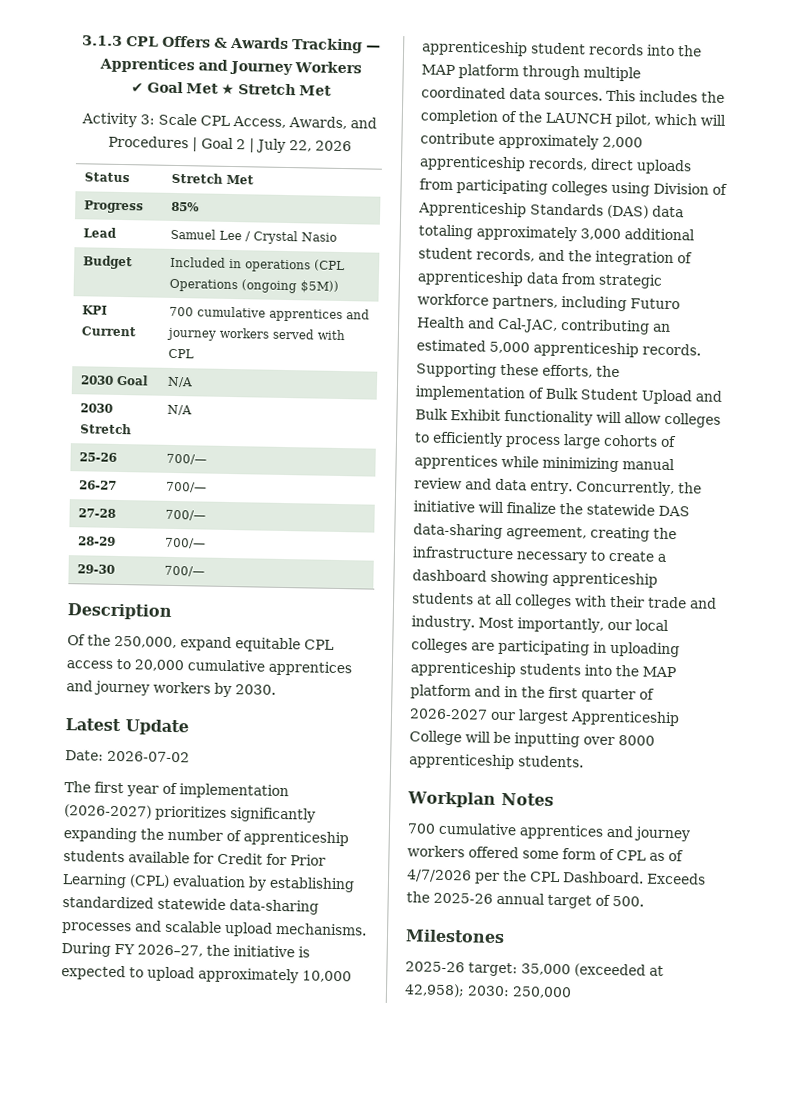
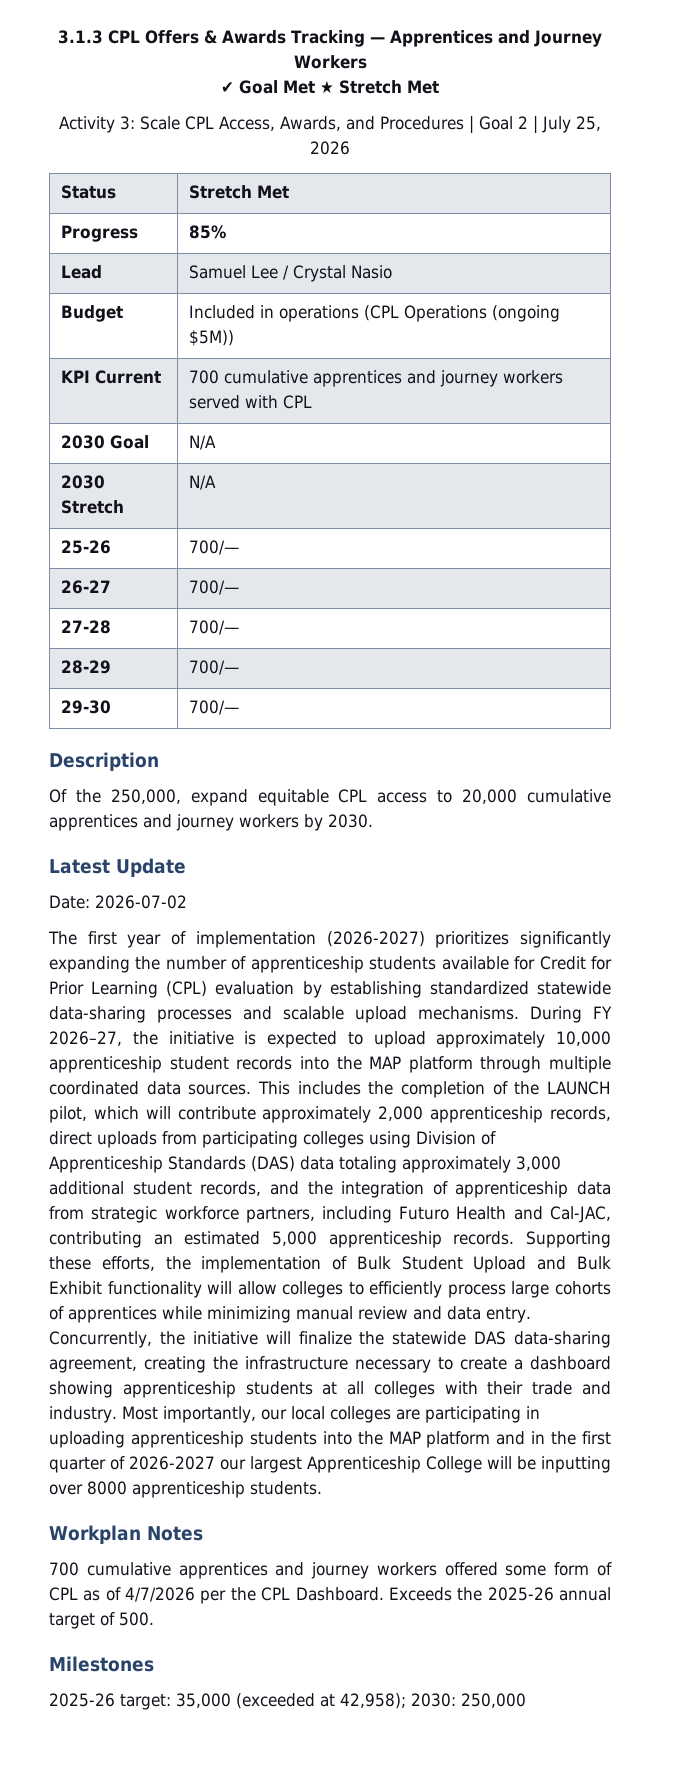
- Activity 3: Scale CPL Access, Awards, and Procedures | Goal 2 | July 22, 2026
+ Activity 3: Scale CPL Access, Awards, and Procedures | Goal 2 | July 25, 2026

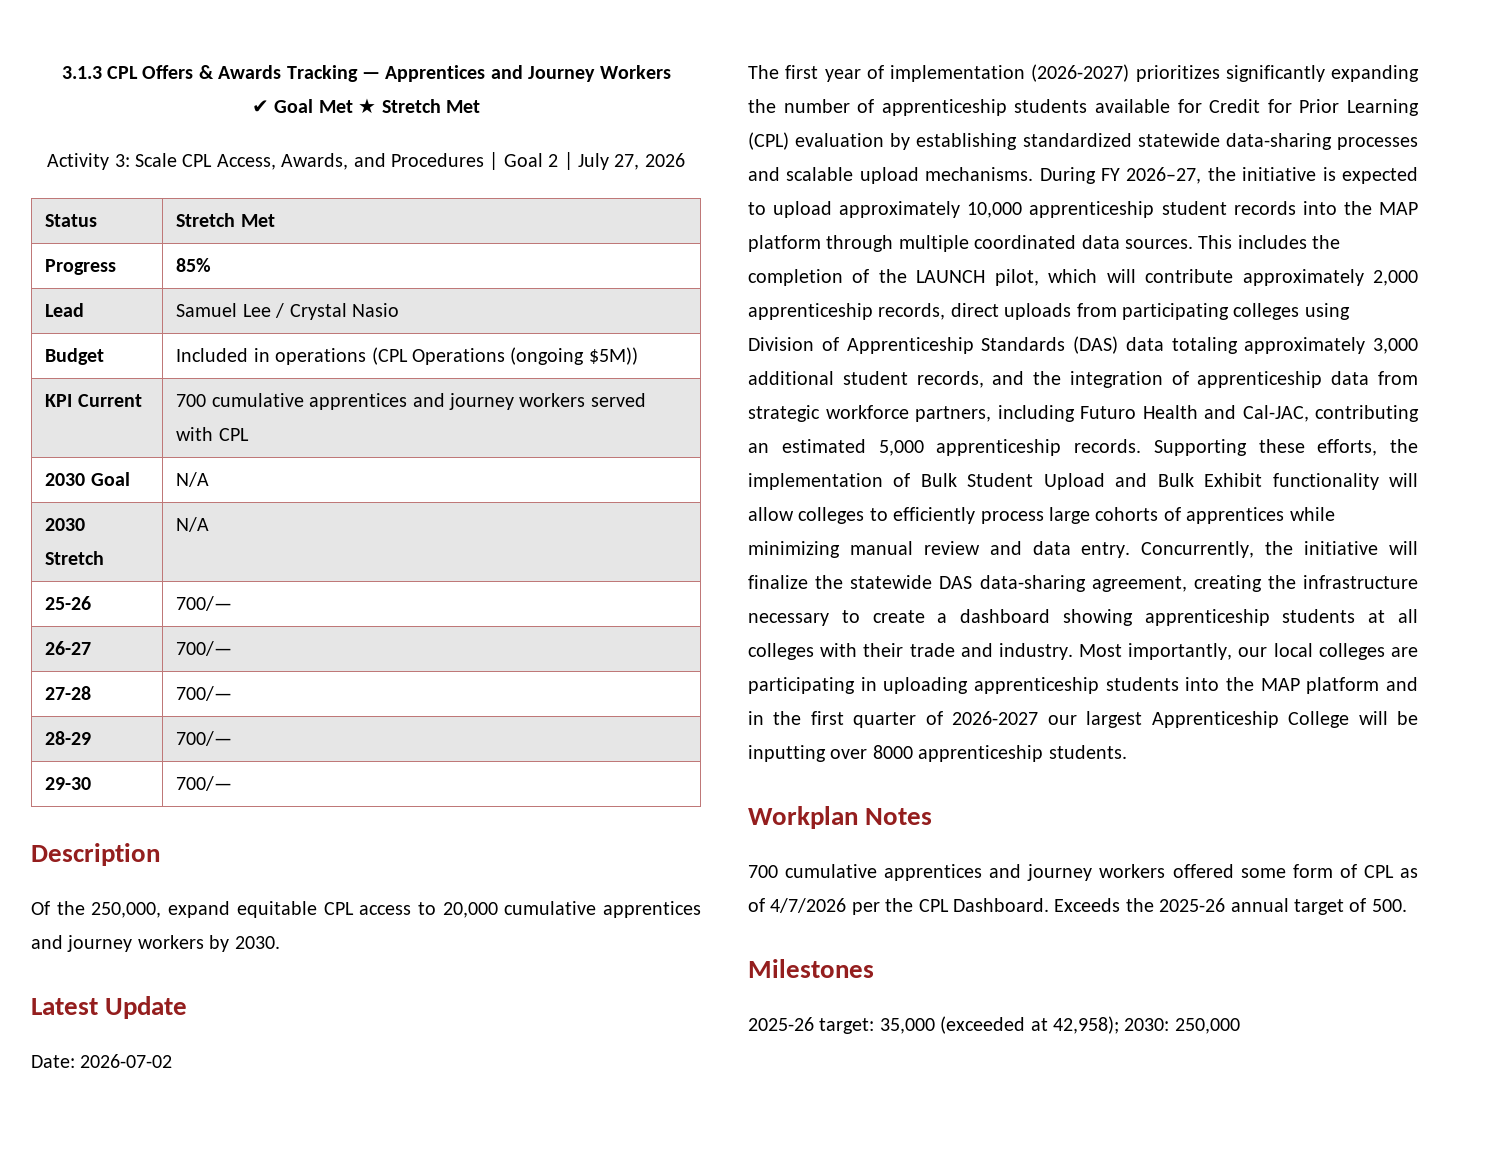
- Activity 3: Scale CPL Access, Awards, and Procedures | Goal 2 | July 25, 2026
+ Activity 3: Scale CPL Access, Awards, and Procedures | Goal 2 | July 27, 2026

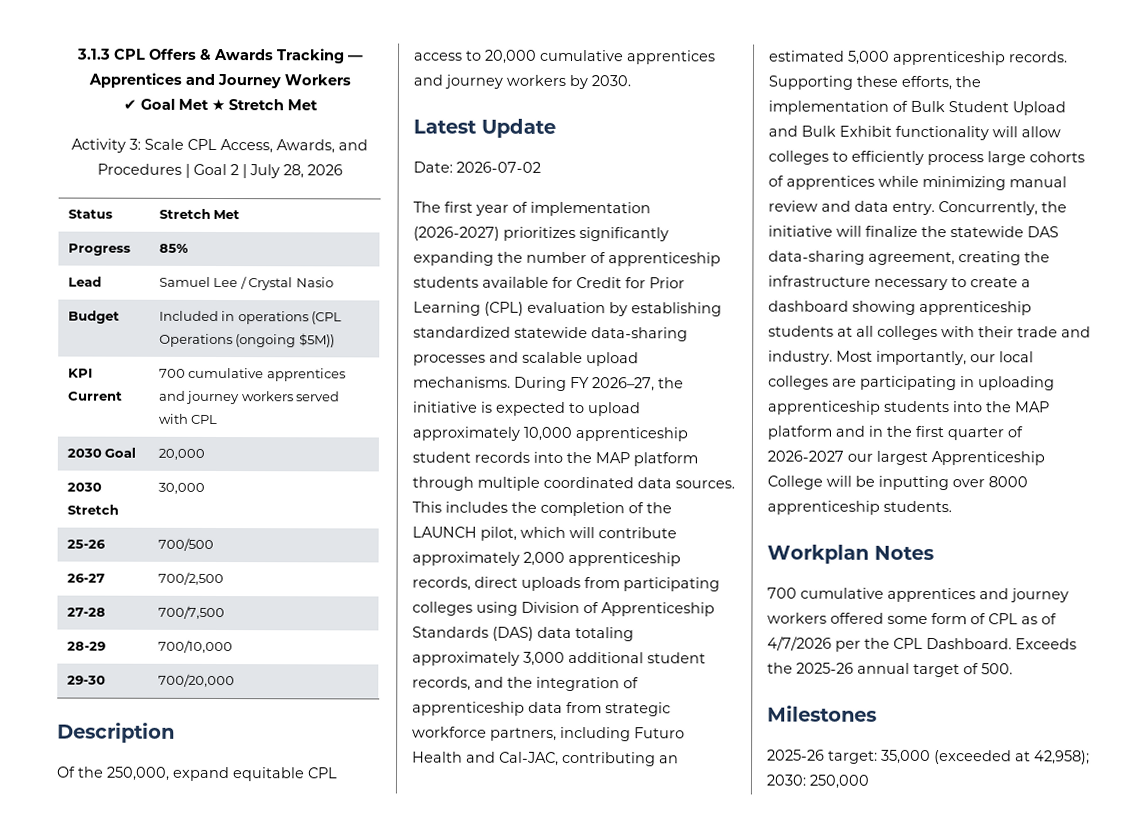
- Activity 3: Scale CPL Access, Awards, and Procedures | Goal 2 | July 27, 2026
+ Activity 3: Scale CPL Access, Awards, and Procedures | Goal 2 | July 28, 2026
- 2030 Goal | N/A
+ 2030 Goal | 20,000
- 2030 Stretch | N/A
+ 2030 Stretch | 30,000
- 25-26 | 700/—
+ 25-26 | 700/500
- 26-27 | 700/—
+ 26-27 | 700/2,500
- 27-28 | 700/—
+ 27-28 | 700/7,500
- 28-29 | 700/—
+ 28-29 | 700/10,000
- 29-30 | 700/—
+ 29-30 | 700/20,000

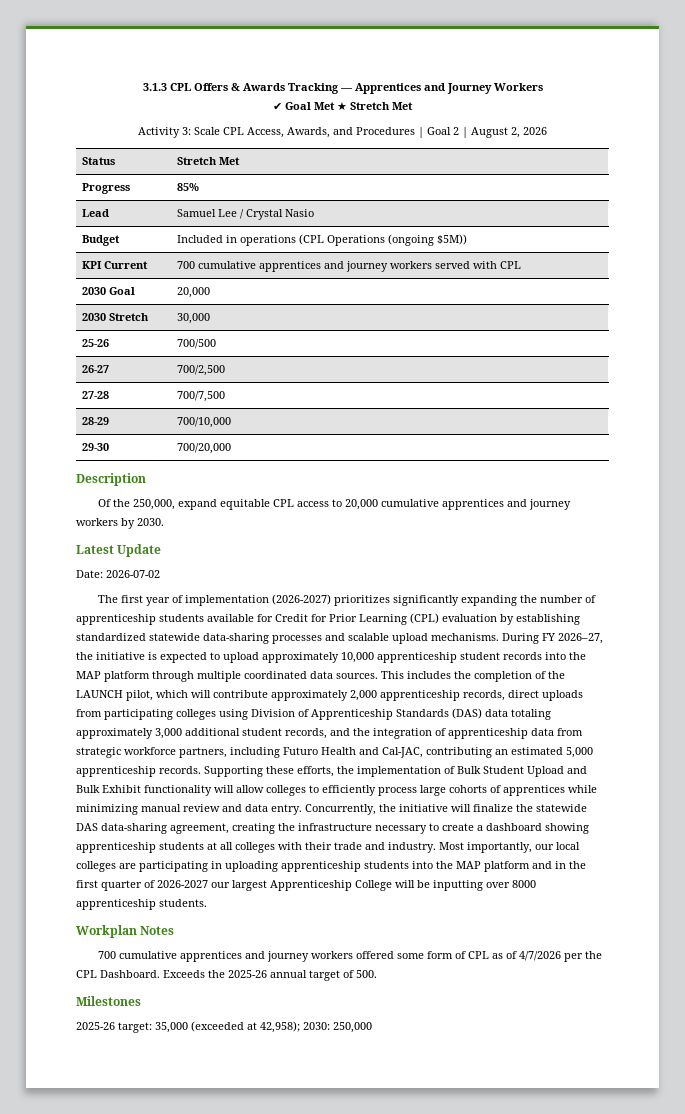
- Activity 3: Scale CPL Access, Awards, and Procedures | Goal 2 | July 28, 2026
+ Activity 3: Scale CPL Access, Awards, and Procedures | Goal 2 | August 2, 2026

